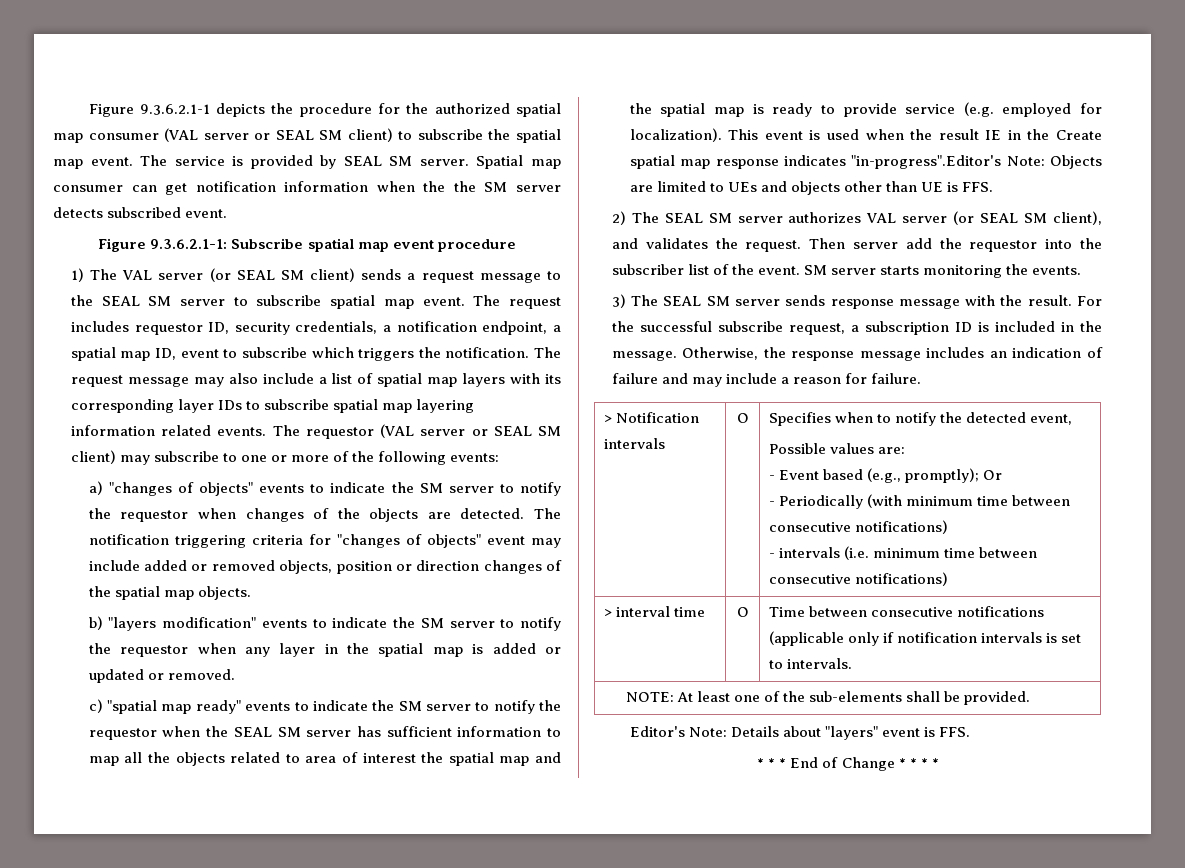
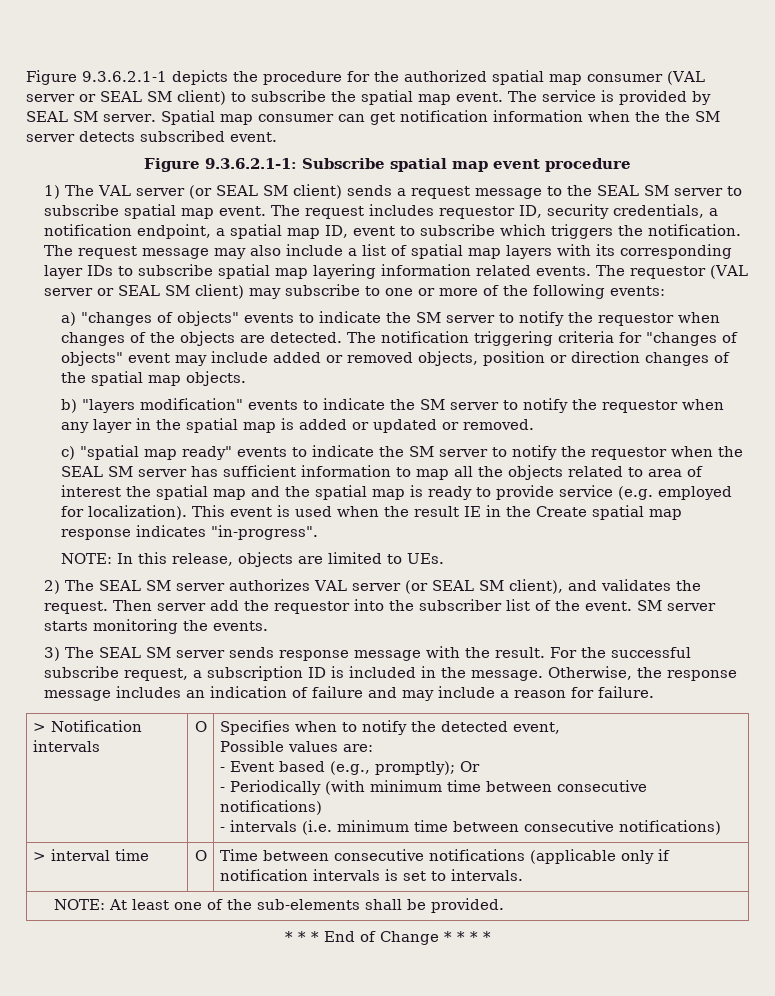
- This event is used when the result IE in the Create spatial map response indicates "in-progress".Editor's Note: Objects are limited to UEs and objects other than UE is FFS.
+ This event is used when the result IE in the Create spatial map response indicates "in-progress".
+ NOTE: In this release, objects are limited to UEs.
- Editor's Note: Details about "layers" event is FFS.

